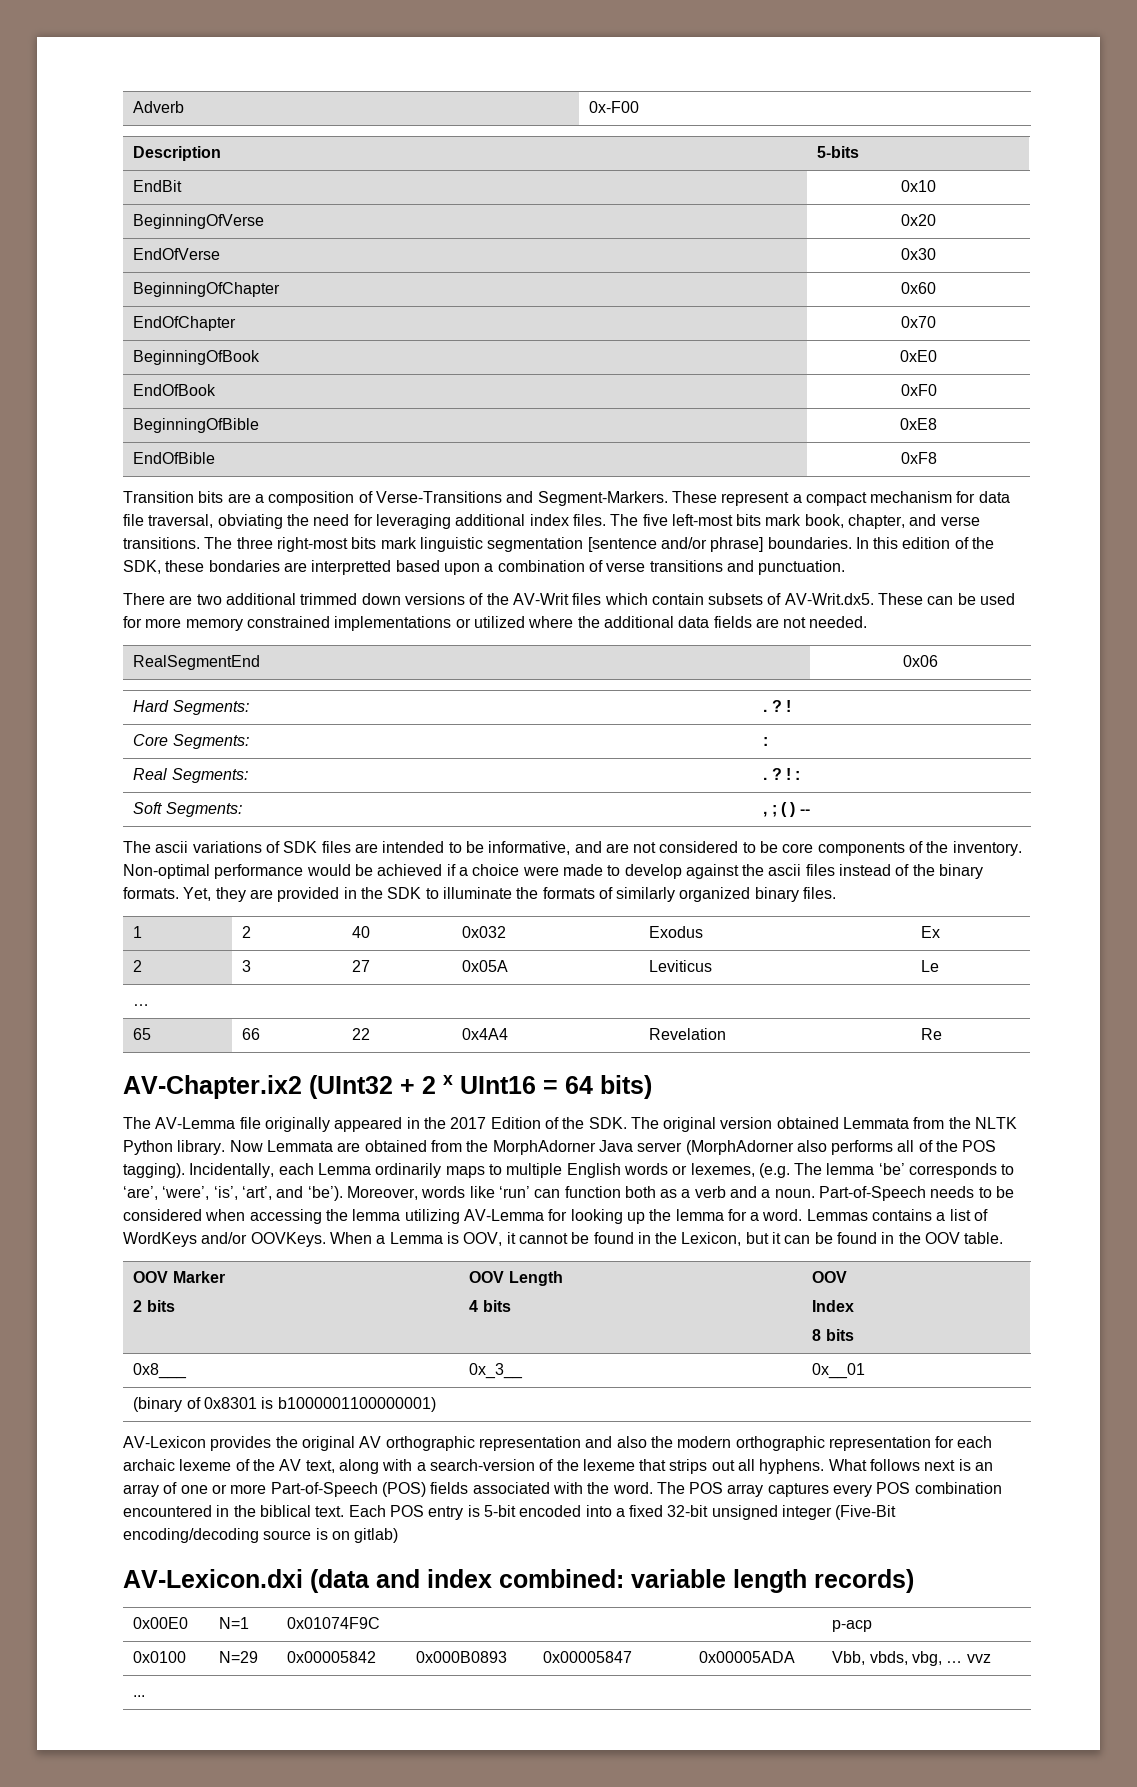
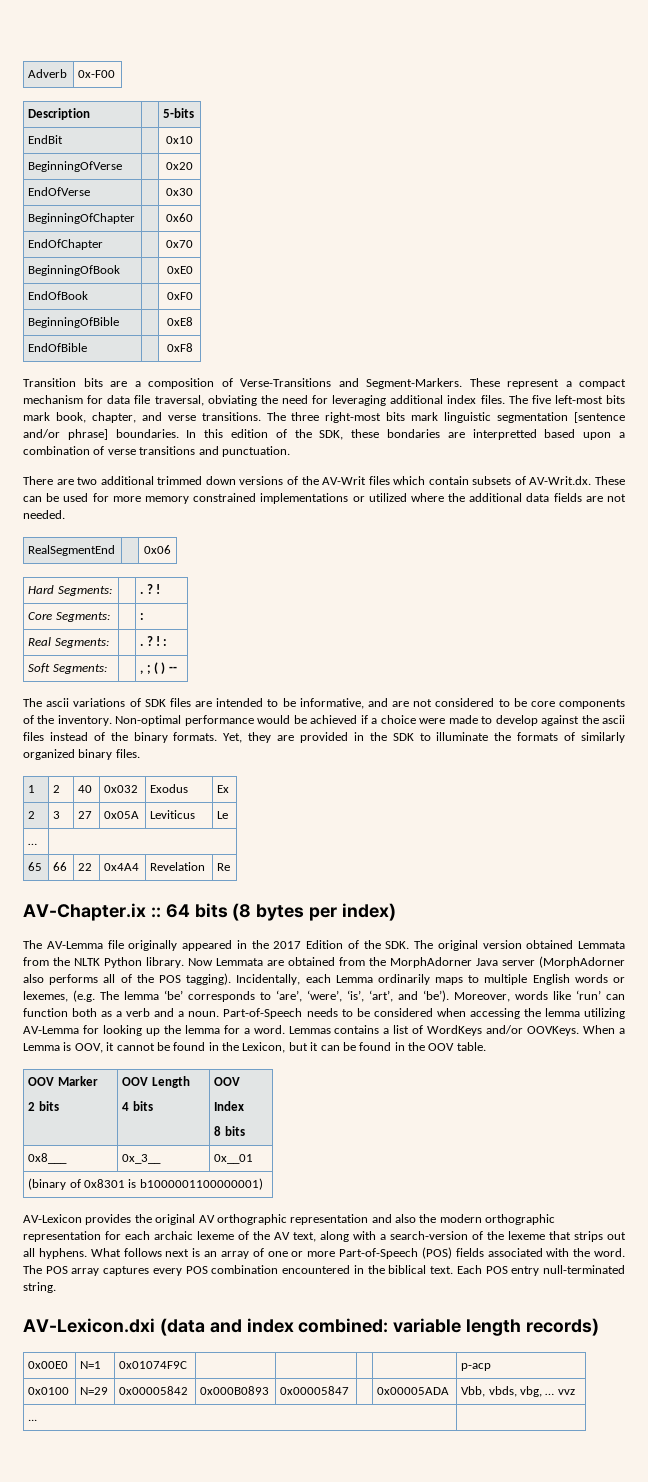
- There are two additional trimmed down versions of the AV-Writ files which contain subsets of AV-Writ.dx5. These can be used for more memory constrained implementations or utilized where the additional data fields are not needed.
+ There are two additional trimmed down versions of the AV-Writ files which contain subsets of AV-Writ.dx. These can be used for more memory constrained implementations or utilized where the additional data fields are not needed.
- AV-Chapter.ix2 (UInt32 + 2 x UInt16 = 64 bits)
+ AV-Chapter.ix :: 64 bits (8 bytes per index)
- Each POS entry is 5-bit encoded into a fixed 32-bit unsigned integer (Five-Bit encoding/decoding source is on gitlab)
+ Each POS entry null-terminated string.

